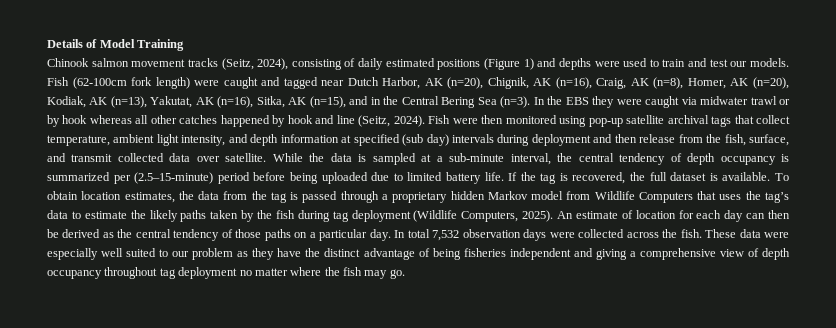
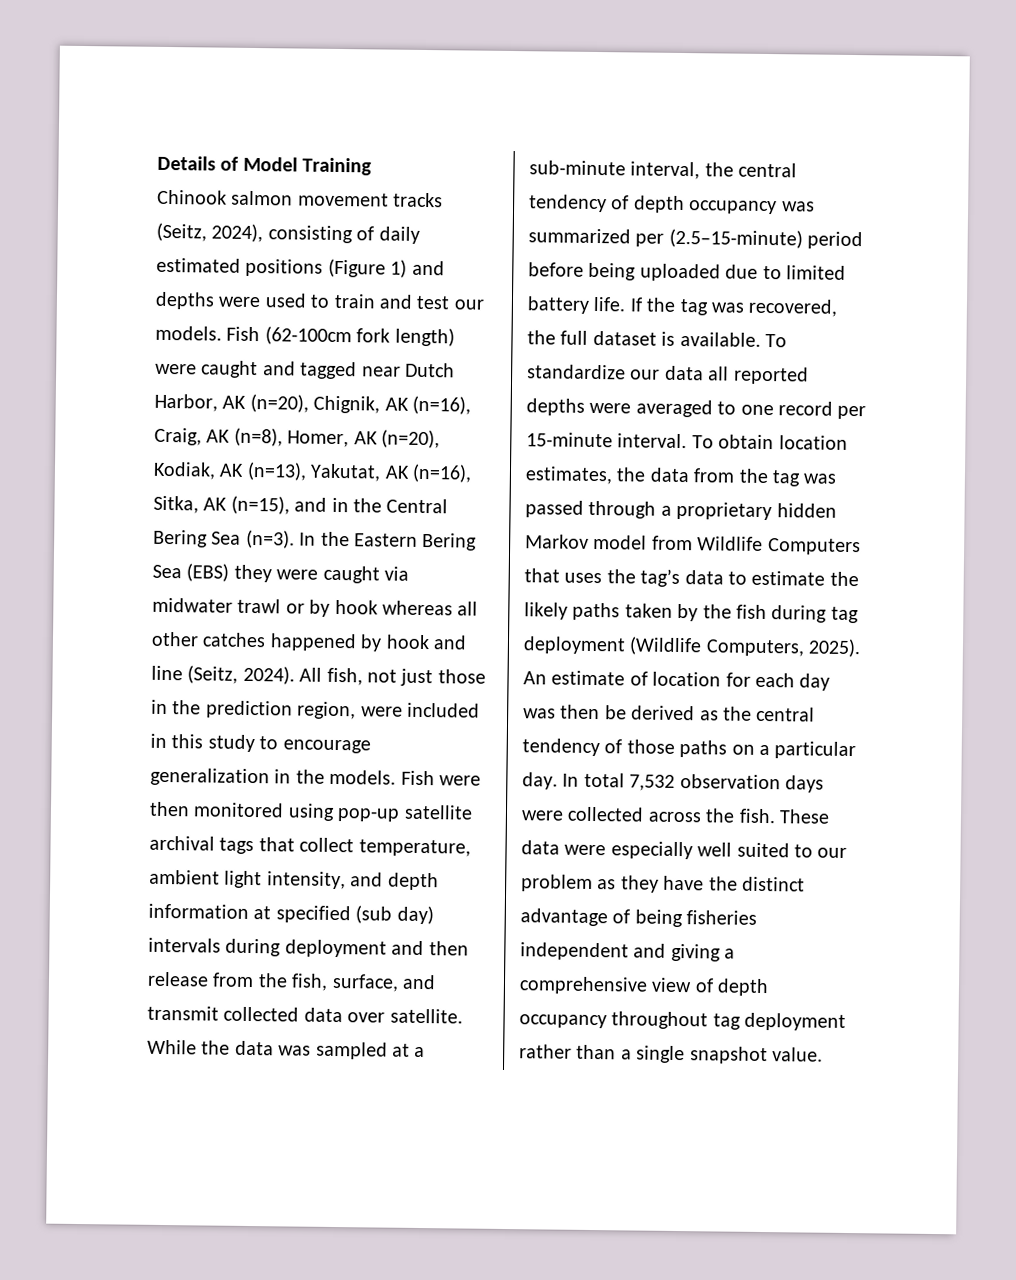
- In the EBS they were caught via midwater trawl or by hook whereas all other catches happened by hook and line (Seitz, 2024).
+ In the Eastern Bering Sea (EBS) they were caught via midwater trawl or by hook whereas all other catches happened by hook and line (Seitz, 2024).
+ All fish, not just those in the prediction region, were included in this study to encourage generalization in the models.
- While the data is sampled at a sub-minute interval, the central tendency of depth occupancy is summarized per (2.5–15-minute) period before being uploaded due to limited battery life.
+ While the data was sampled at a sub-minute interval, the central tendency of depth occupancy was summarized per (2.5–15-minute) period before being uploaded due to limited battery life.
- If the tag is recovered, the full dataset is available.
+ If the tag was recovered, the full dataset is available.
- To obtain location estimates, the data from the tag is passed through a proprietary hidden Markov model from Wildlife Computers that uses the tag’s data to estimate the likely paths taken by the fish during tag deployment (Wildlife Computers, 2025).
+ To standardize our data all reported depths were averaged to one record per 15-minute interval. To obtain location estimates, the data from the tag was passed through a proprietary hidden Markov model from Wildlife Computers that uses the tag’s data to estimate the likely paths taken by the fish during tag deployment (Wildlife Computers, 2025).
- An estimate of location for each day can then be derived as the central tendency of those paths on a particular day.
+ An estimate of location for each day was then be derived as the central tendency of those paths on a particular day.
- These data were especially well suited to our problem as they have the distinct advantage of being fisheries independent and giving a comprehensive view of depth occupancy throughout tag deployment no matter where the fish may go.
+ These data were especially well suited to our problem as they have the distinct advantage of being fisheries independent and giving a comprehensive view of depth occupancy throughout tag deployment rather than a single snapshot value.

